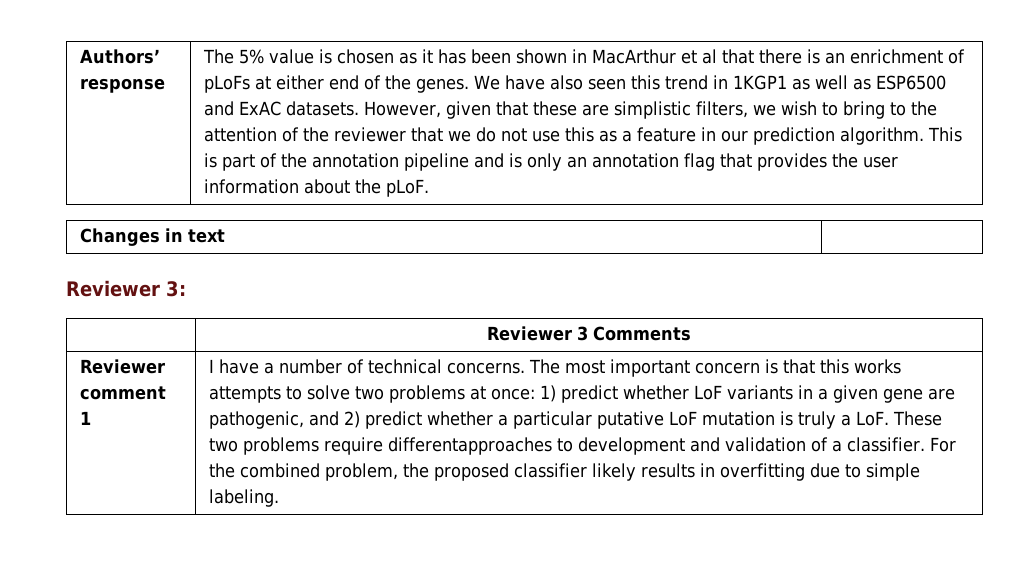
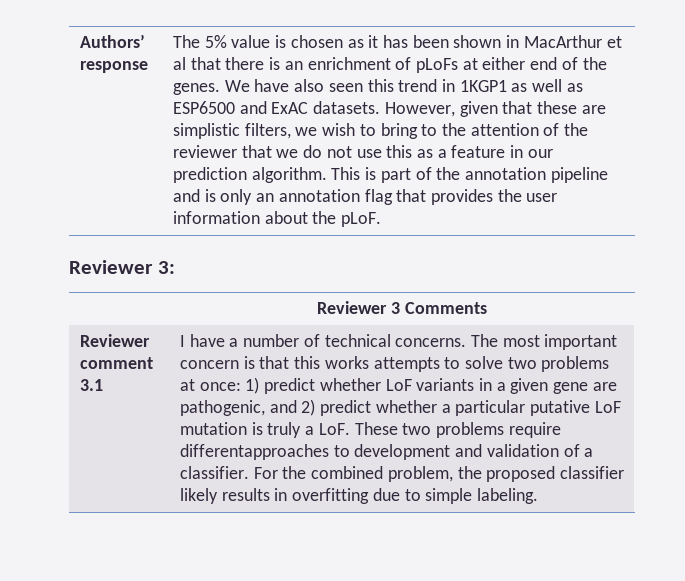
- Changes in text |
- Reviewer comment 1
+ Reviewer comment 3.1

